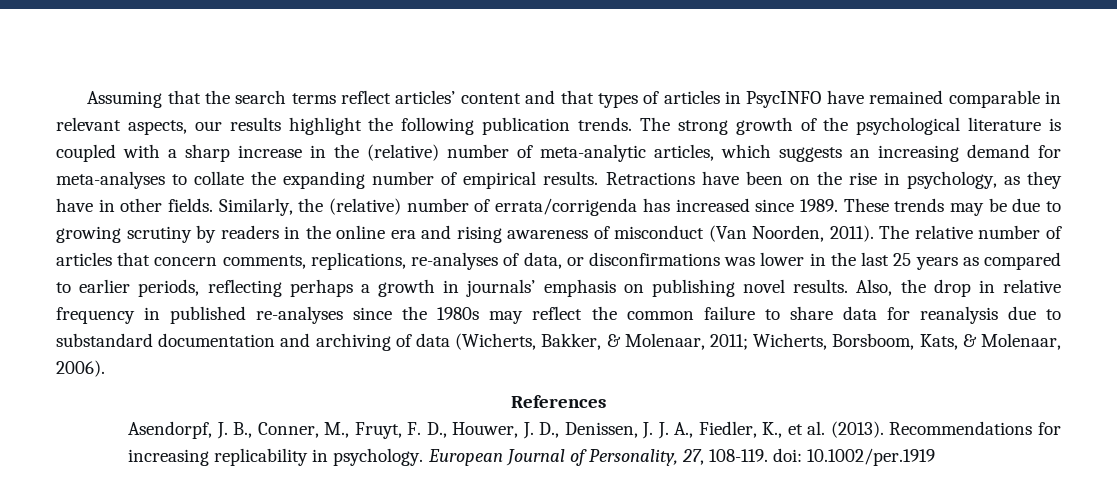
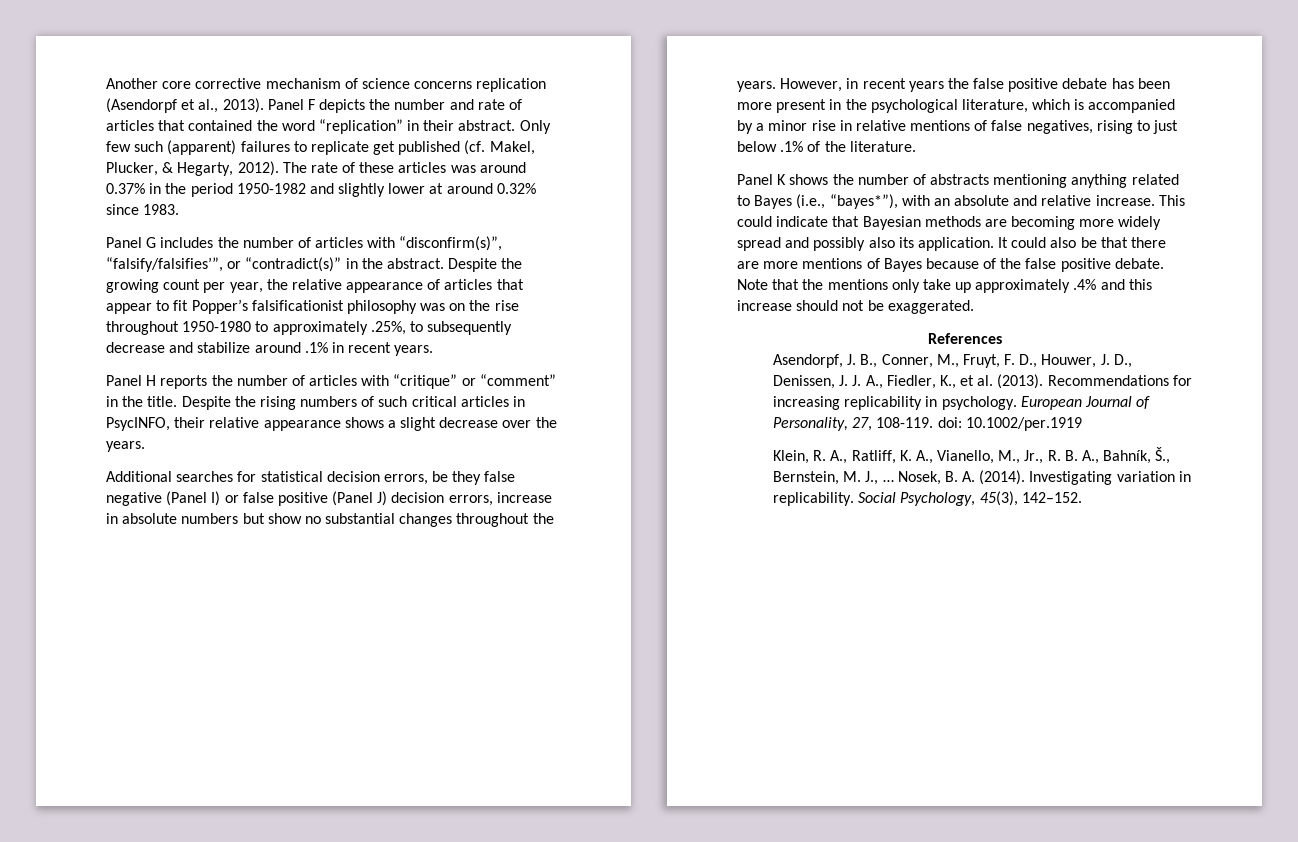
- Assuming that the search terms reflect articles’ content and that types of articles in PsycINFO have remained comparable in relevant aspects, our results highlight the following publication trends. The strong growth of the psychological literature is coupled with a sharp increase in the (relative) number of meta-analytic articles, which suggests an increasing demand for meta-analyses to collate the expanding number of empirical results. Retractions have been on the rise in psychology, as they have in other fields. Similarly, the (relative) number of errata/corrigenda has increased since 1989. These trends may be due to growing scrutiny by readers in the online era and rising awareness of misconduct (Van Noorden, 2011). The relative number of articles that concern comments, replications, re-analyses of data, or disconfirmations was lower in the last 25 years as compared to earlier periods, reflecting perhaps a growth in journals’ emphasis on publishing novel results. Also, the drop in relative frequency in published re-analyses since the 1980s may reflect the common failure to share data for reanalysis due to substandard documentation and archiving of data (Wicherts, Bakker, & Molenaar, 2011; Wicherts, Borsboom, Kats, & Molenaar, 2006).
+ Another core corrective mechanism of science concerns replication (Asendorpf et al., 2013). Panel F depicts the number and rate of articles that contained the word “replication” in their abstract. Only few such (apparent) failures to replicate get published (cf. Makel, Plucker, & Hegarty, 2012). The rate of these articles was around 0.37% in the period 1950-1982 and slightly lower at around 0.32% since 1983.
+ Panel G includes the number of articles with “disconfirm(s)”, “falsify/falsifies’”, or “contradict(s)” in the abstract. Despite the growing count per year, the relative appearance of articles that appear to fit Popper’s falsificationist philosophy was on the rise throughout 1950-1980 to approximately .25%, to subsequently decrease and stabilize around .1% in recent years.
+ Panel H reports the number of articles with “critique” or “comment” in the title. Despite the rising numbers of such critical articles in PsycINFO, their relative appearance shows a slight decrease over the years.
+ Additional searches for statistical decision errors, be they false negative (Panel I) or false positive (Panel J) decision errors, increase in absolute numbers but show no substantial changes throughout the years. However, in recent years the false positive debate has been more present in the psychological literature, which is accompanied by a minor rise in relative mentions of false negatives, rising to just below .1% of the literature.
+ Panel K shows the number of abstracts mentioning anything related to Bayes (i.e., “bayes*”), with an absolute and relative increase. This could indicate that Bayesian methods are becoming more widely spread and possibly also its application. It could also be that there are more mentions of Bayes because of the false positive debate. Note that the mentions only take up approximately .4% and this increase should not be exaggerated.
+ Klein, R. A., Ratliff, K. A., Vianello, M., Jr., R. B. A., Bahník, Š., Bernstein, M. J., … Nosek, B. A. (2014). Investigating variation in replicability. Social Psychology, 45(3), 142–152.

